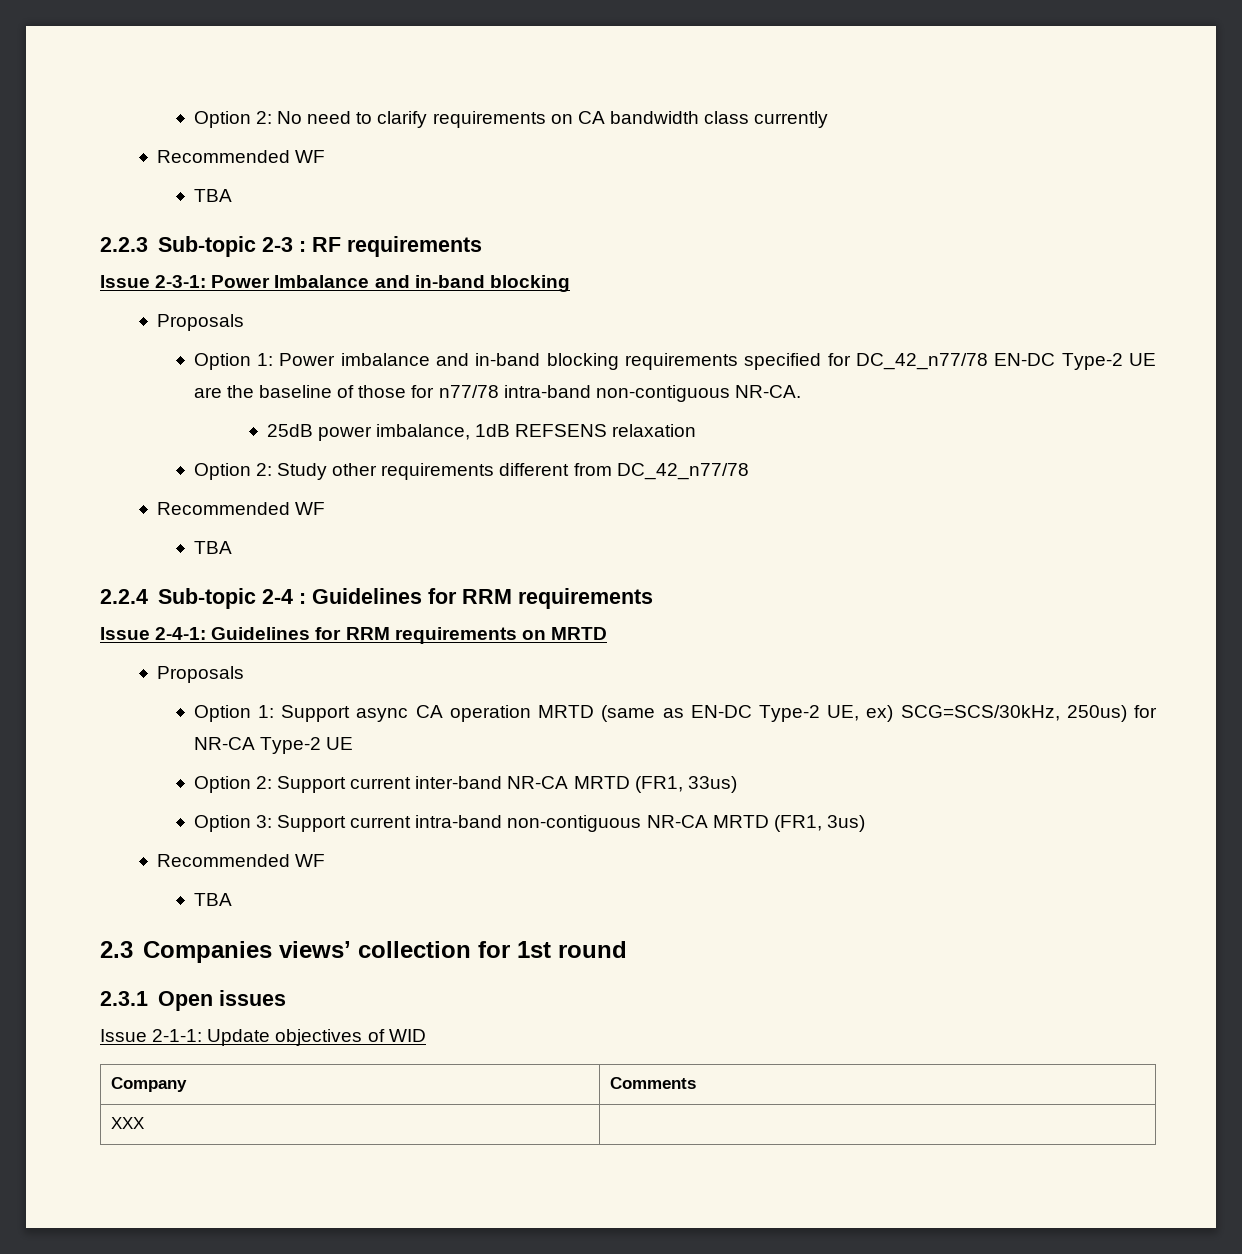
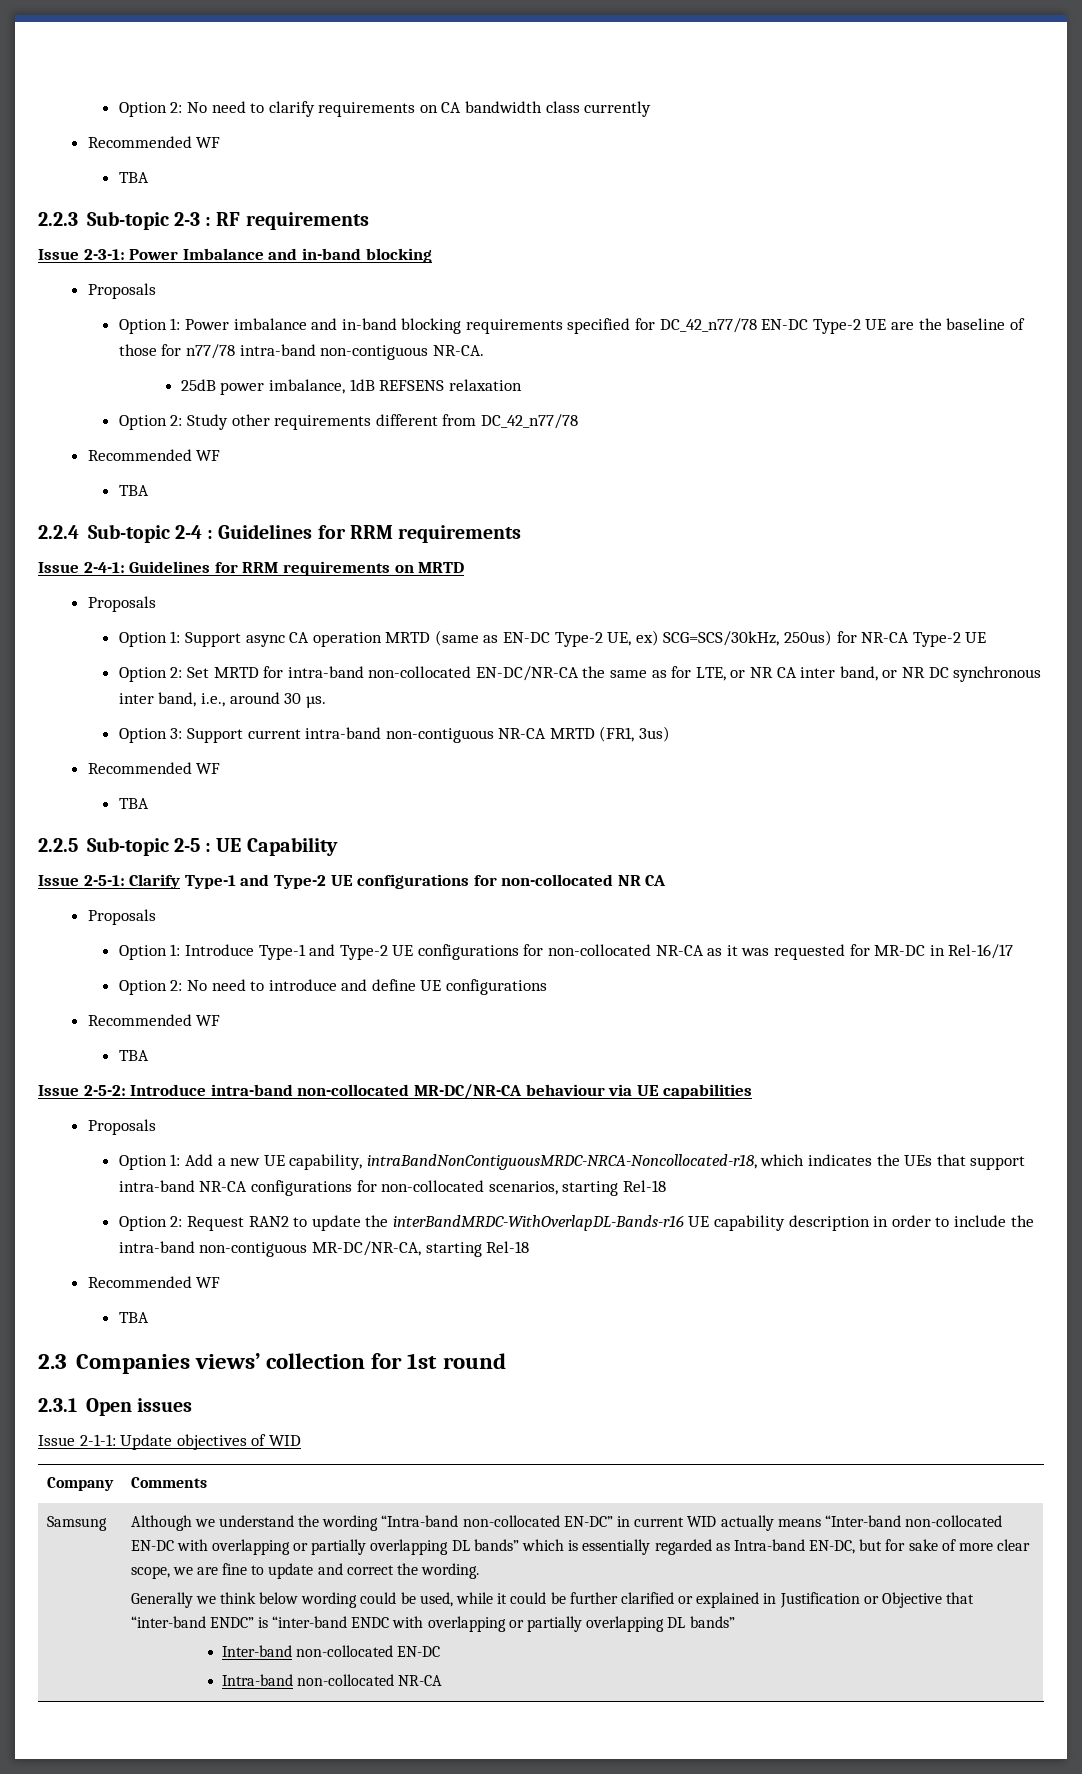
- Option 2: Support current inter-band NR-CA MRTD (FR1, 33us)
+ Option 2: Set MRTD for intra-band non-collocated EN-DC/NR-CA the same as for LTE, or NR CA inter band, or NR DC synchronous inter band, i.e., around 30 µs.
+ 2.2.5 Sub-topic 2-5 : UE Capability
+ Issue 2-5-1: Clarify Type-1 and Type-2 UE configurations for non-collocated NR CA
+ Proposals
+ Option 1: Introduce Type-1 and Type-2 UE configurations for non-collocated NR-CA as it was requested for MR-DC in Rel-16/17
+ Option 2: No need to introduce and define UE configurations
+ Recommended WF
+ TBA
+ Issue 2-5-2: Introduce intra-band non-collocated MR-DC/NR-CA behaviour via UE capabilities
+ Proposals
+ Option 1: Add a new UE capability, intraBandNonContiguousMRDC-NRCA-Noncollocated-r18, which indicates the UEs that support intra-band NR-CA configurations for non-collocated scenarios, starting Rel-18
+ Option 2: Request RAN2 to update the interBandMRDC-WithOverlapDL-Bands-r16 UE capability description in order to include the intra-band non-contiguous MR-DC/NR-CA, starting Rel-18
+ Recommended WF
+ TBA
- XXX
+ Samsung | Although we understand the wording “Intra-band non-collocated EN-DC” in current WID actually means “Inter-band non-collocated EN-DC with overlapping or partially overlapping DL bands” which is essentially regarded as Intra-band EN-DC, but for sake of more clear scope, we are fine to update and correct the wording.
+ Generally we think below wording could be used, while it could be further clarified or explained in Justification or Objective that “inter-band ENDC” is “inter-band ENDC with overlapping or partially overlapping DL bands”
+ Inter-band non-collocated EN-DC
+ Intra-band non-collocated NR-CA

